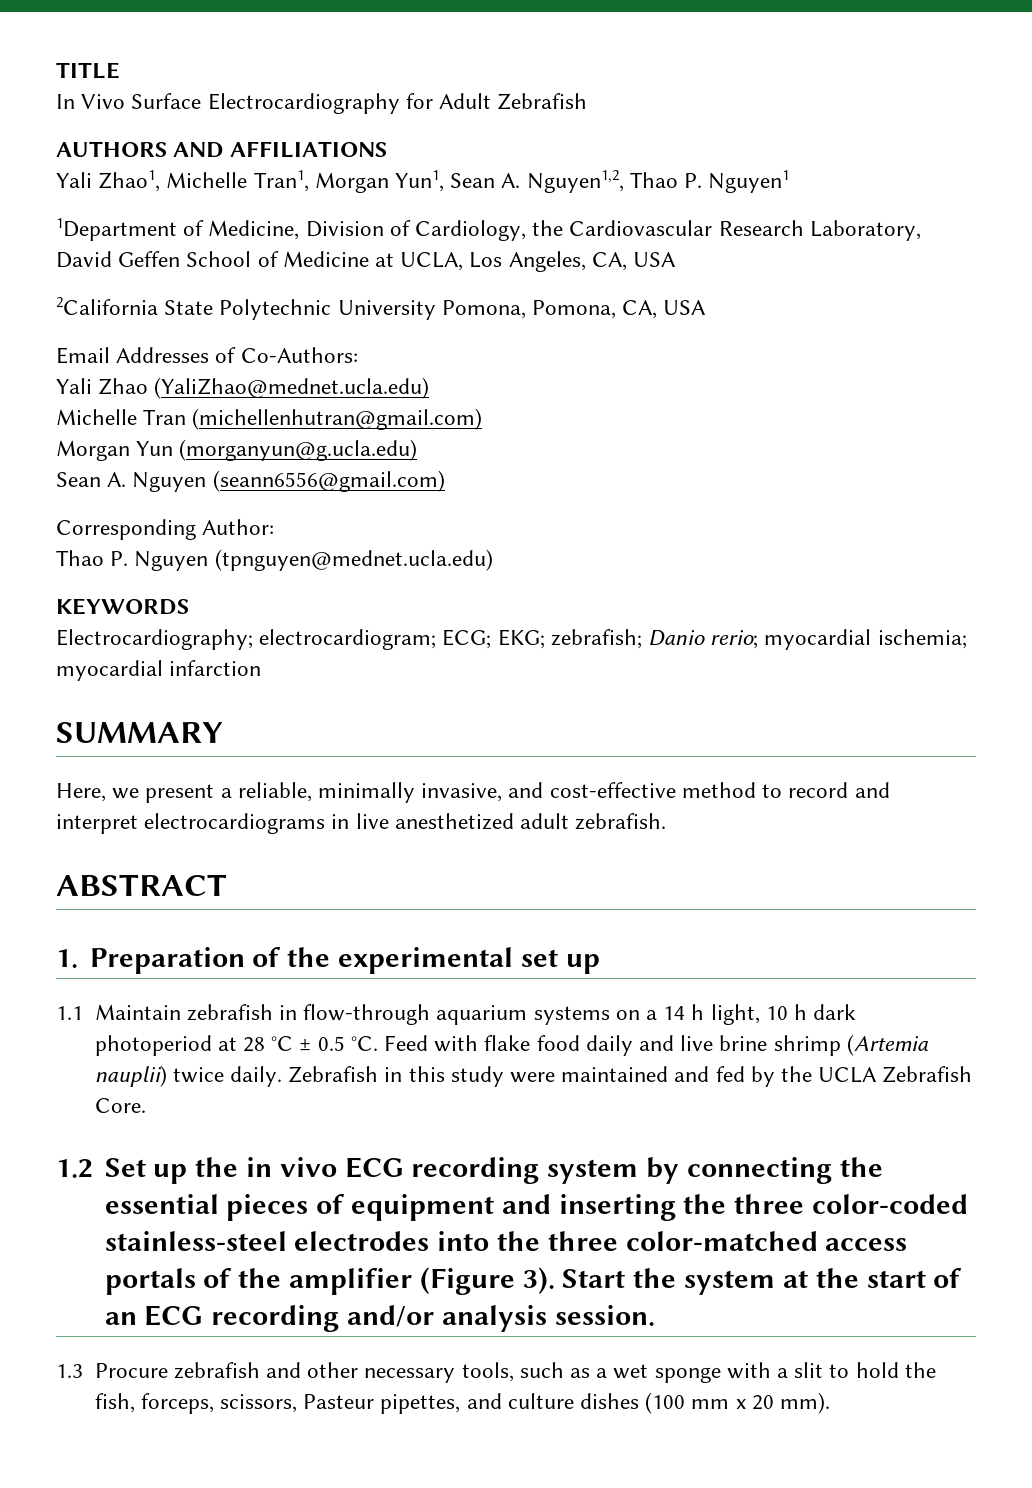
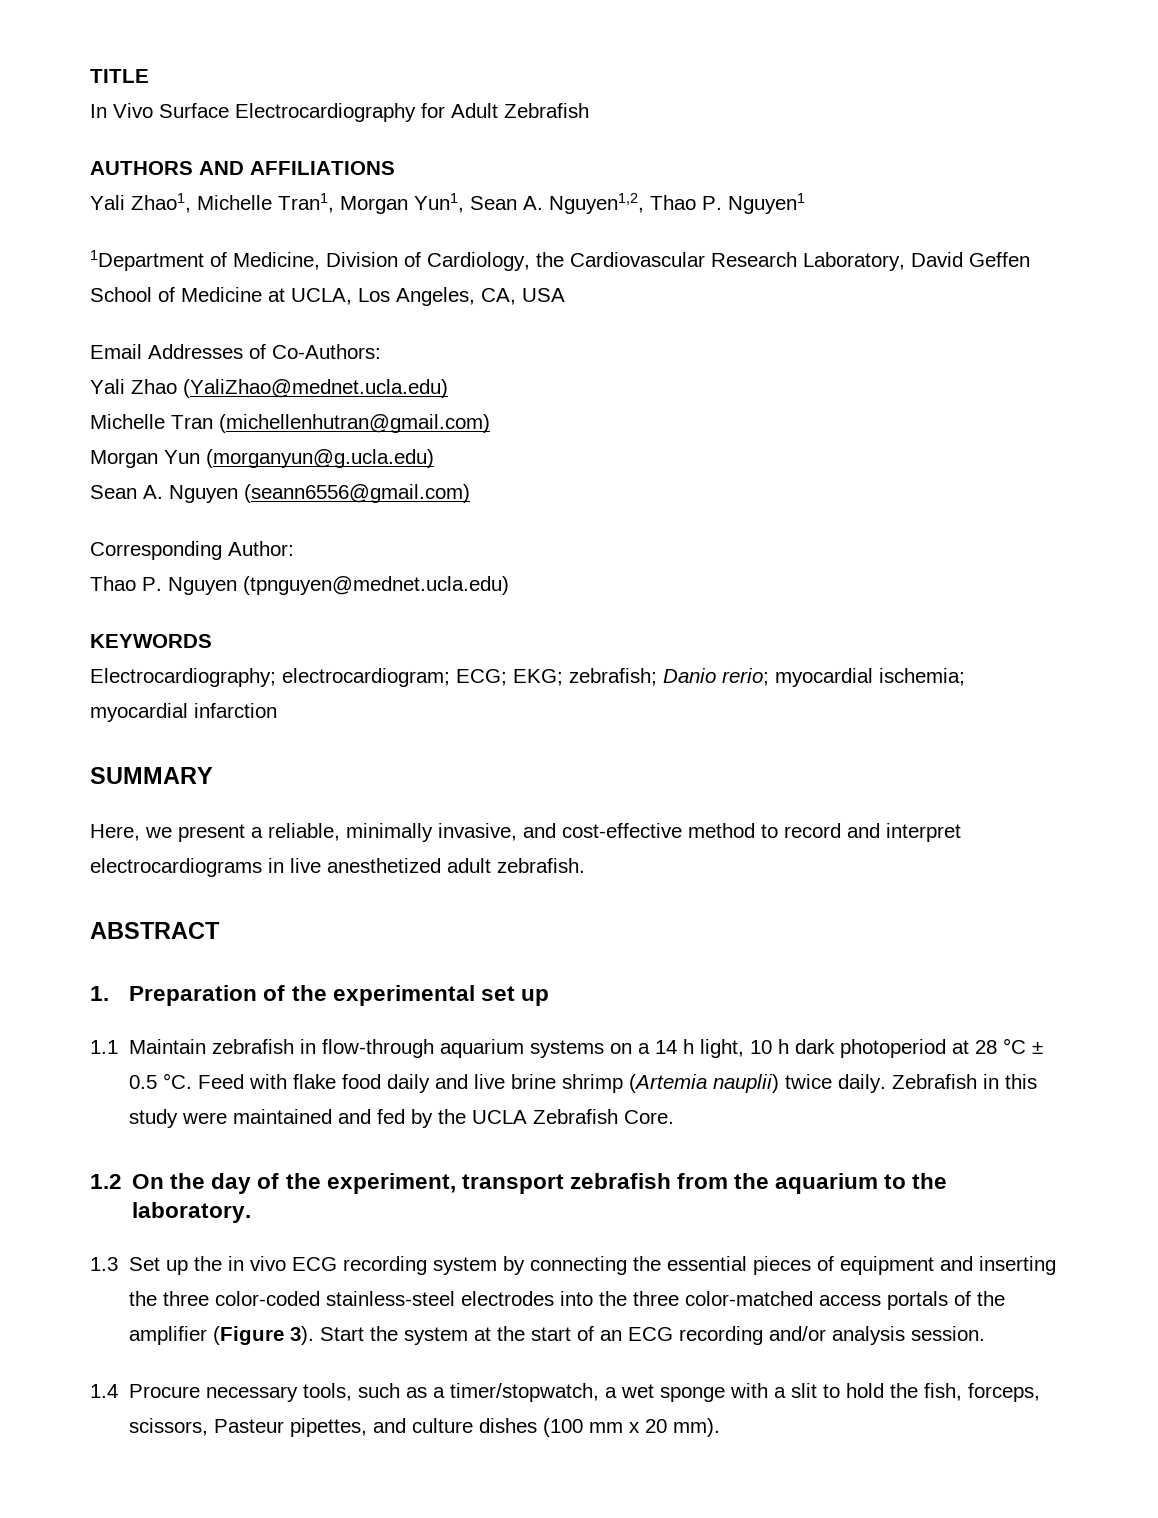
- 2California State Polytechnic University Pomona, Pomona, CA, USA
- 1.2 Set up the in vivo ECG recording system by connecting the essential pieces of equipment and inserting the three color-coded stainless-steel electrodes into the three color-matched access portals of the amplifier (Figure 3).
+ 1.2 On the day of the experiment, transport zebrafish from the aquarium to the laboratory.
+ 1.3 Set up the in vivo ECG recording system by connecting the essential pieces of equipment and inserting the three color-coded stainless-steel electrodes into the three color-matched access portals of the amplifier (Figure 3).
- 1.3 Procure zebrafish and other necessary tools, such as a wet sponge with a slit to hold the fish, forceps, scissors, Pasteur pipettes, and culture dishes (100 mm x 20 mm).
+ 1.4 Procure necessary tools, such as a timer/stopwatch, a wet sponge with a slit to hold the fish, forceps, scissors, Pasteur pipettes, and culture dishes (100 mm x 20 mm).

